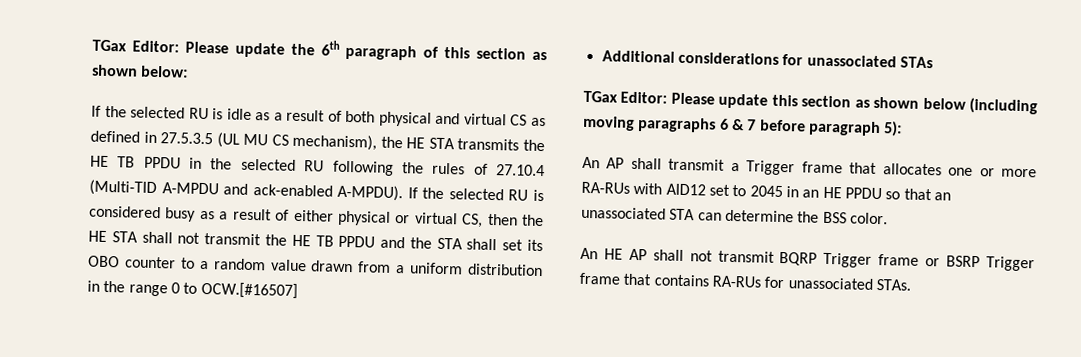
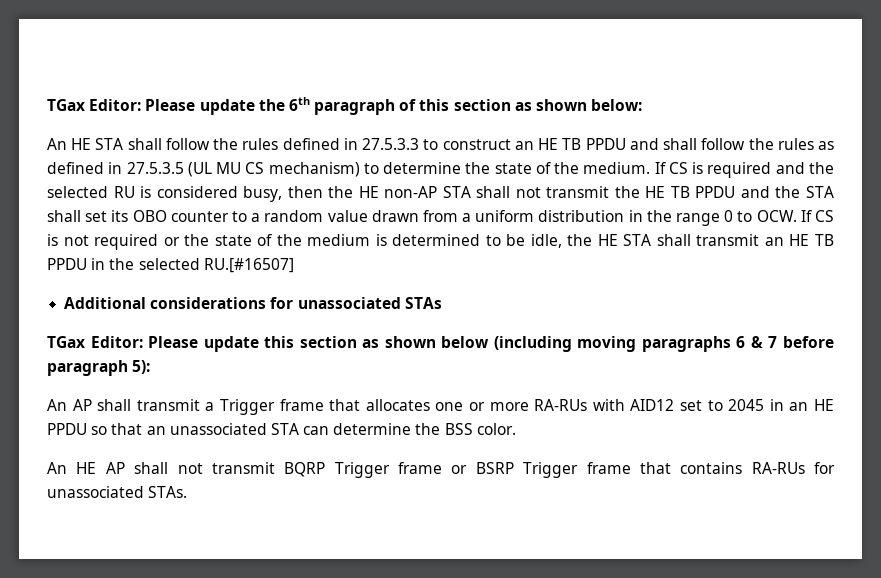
- If the selected RU is idle as a result of both physical and virtual CS as defined in 27.5.3.5 (UL MU CS mechanism), the HE STA transmits the HE TB PPDU in the selected RU following the rules of 27.10.4 (Multi-TID A-MPDU and ack-enabled A-MPDU). If the selected RU is considered busy as a result of either physical or virtual CS, then the HE STA shall not transmit the HE TB PPDU and the STA shall set its OBO counter to a random value drawn from a uniform distribution in the range 0 to OCW.[#16507]
+ An HE STA shall follow the rules defined in 27.5.3.3 to construct an HE TB PPDU and shall follow the rules as defined in 27.5.3.5 (UL MU CS mechanism) to determine the state of the medium. If CS is required and the selected RU is considered busy, then the HE non-AP STA shall not transmit the HE TB PPDU and the STA shall set its OBO counter to a random value drawn from a uniform distribution in the range 0 to OCW. If CS is not required or the state of the medium is determined to be idle, the HE STA shall transmit an HE TB PPDU in the selected RU.[#16507]

